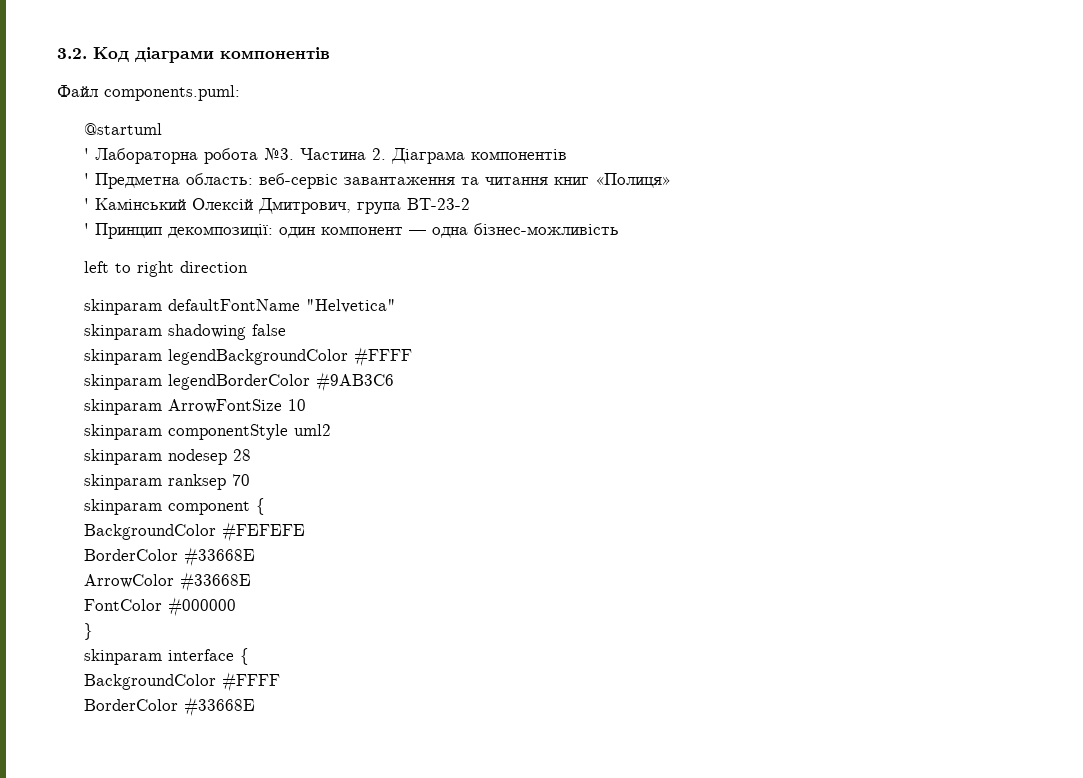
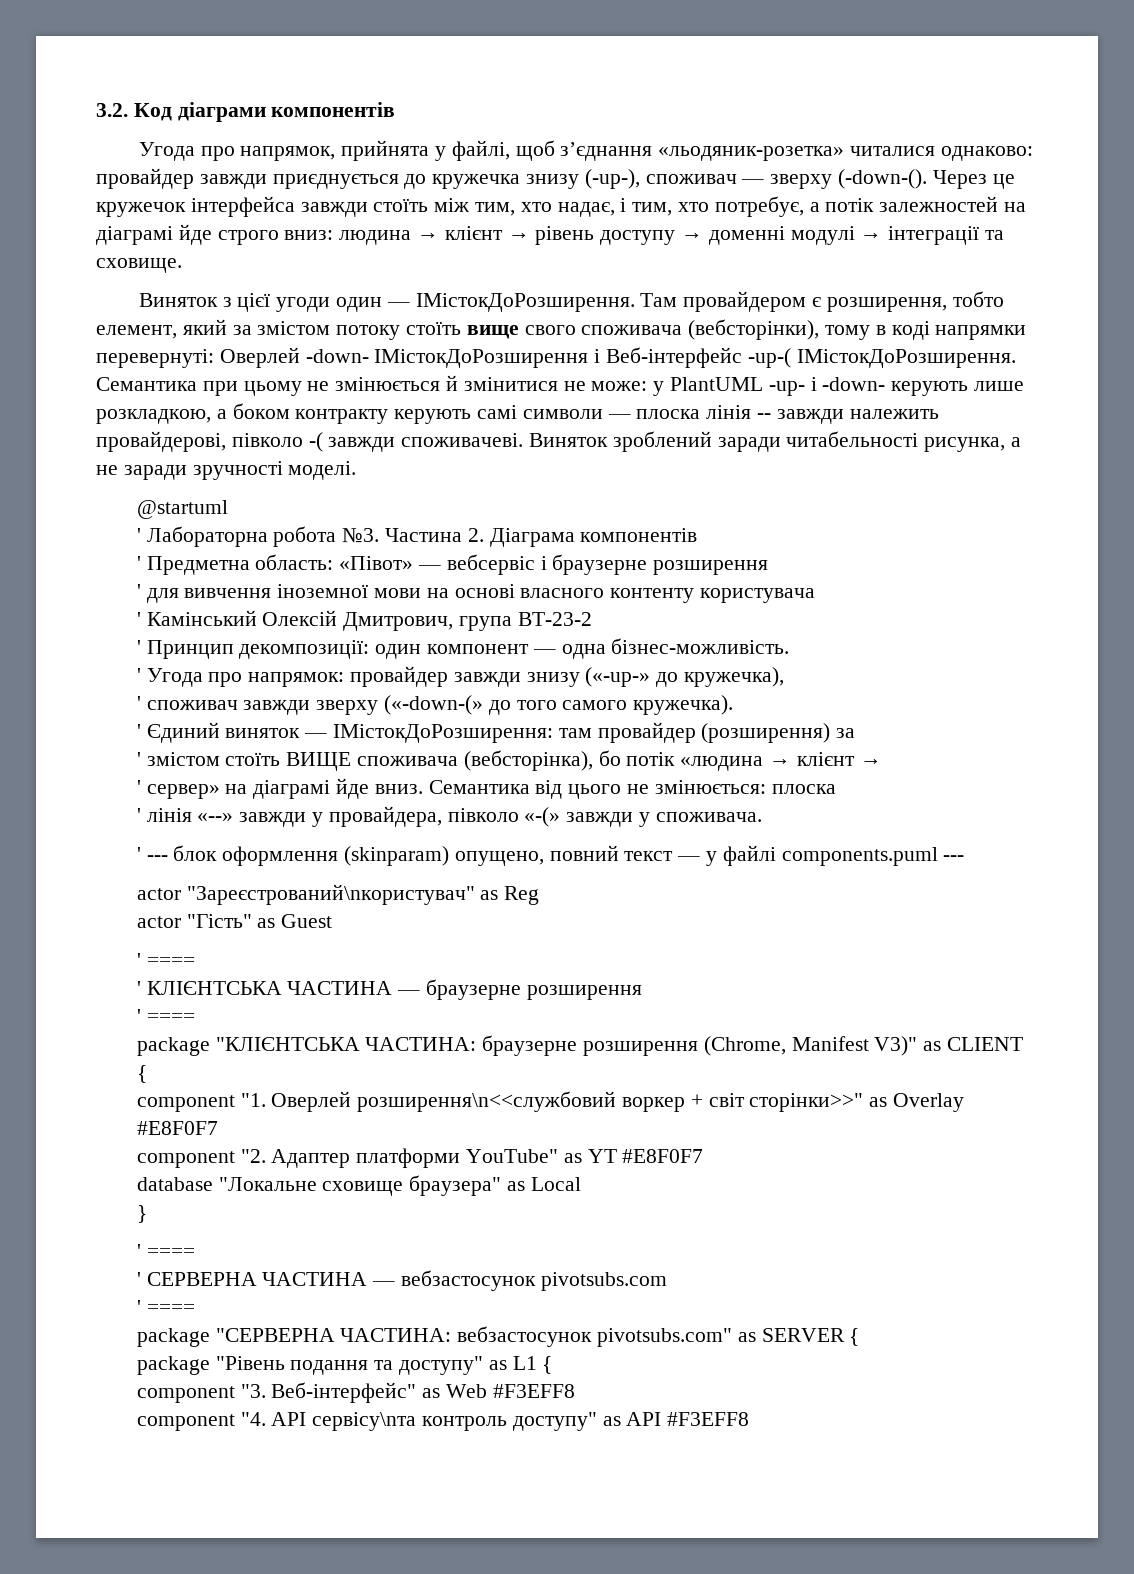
- Файл components.puml:
+ Угода про напрямок, прийнята у файлі, щоб зʼєднання «льодяник-розетка» читалися однаково: провайдер завжди приєднується до кружечка знизу (-up-), споживач — зверху (-down-(). Через це кружечок інтерфейса завжди стоїть між тим, хто надає, і тим, хто потребує, а потік залежностей на діаграмі йде строго вниз: людина → клієнт → рівень доступу → доменні модулі → інтеграції та сховище.
+ Виняток з цієї угоди один — IМістокДоРозширення. Там провайдером є розширення, тобто елемент, який за змістом потоку стоїть вище свого споживача (вебсторінки), тому в коді напрямки перевернуті: Оверлей -down- IМістокДоРозширення і Веб-інтерфейс -up-( IМістокДоРозширення. Семантика при цьому не змінюється й змінитися не може: у PlantUML -up- і -down- керують лише розкладкою, а боком контракту керують самі символи — плоска лінія -- завжди належить провайдерові, півколо -( завжди споживачеві. Виняток зроблений заради читабельності рисунка, а не заради зручності моделі.
- ' Предметна область: веб-сервіс завантаження та читання книг «Полиця»
+ ' Предметна область: «Півот» — вебсервіс і браузерне розширення
+ ' для вивчення іноземної мови на основі власного контенту користувача
- ' Принцип декомпозиції: один компонент — одна бізнес-можливість
- left to right direction
- skinparam defaultFontName "Helvetica"
- skinparam shadowing false
- skinparam legendBackgroundColor #FFFF
- skinparam legendBorderColor #9AB3C6
- skinparam ArrowFontSize 10
- skinparam componentStyle uml2
- skinparam nodesep 28
- skinparam ranksep 70
- skinparam component {
- BackgroundColor #FEFEFE
- BorderColor #33668E
- ArrowColor #33668E
- FontColor #000000
+ ' Принцип декомпозиції: один компонент — одна бізнес-можливість.
+ ' Угода про напрямок: провайдер завжди знизу («-up-» до кружечка),
+ ' споживач завжди зверху («-down-(» до того самого кружечка).
+ ' Єдиний виняток — IМістокДоРозширення: там провайдер (розширення) за
+ ' змістом стоїть ВИЩЕ споживача (вебсторінка), бо потік «людина → клієнт →
+ ' сервер» на діаграмі йде вниз. Семантика від цього не змінюється: плоска
+ ' лінія «--» завжди у провайдера, півколо «-(» завжди у споживача.
+ ' --- блок оформлення (skinparam) опущено, повний текст — у файлі components.puml ---
+ actor "Зареєстрований\nкористувач" as Reg
+ actor "Гість" as Guest
+ ' ====
+ ' КЛІЄНТСЬКА ЧАСТИНА — браузерне розширення
+ ' ====
+ package "КЛІЄНТСЬКА ЧАСТИНА: браузерне розширення (Chrome, Manifest V3)" as CLIENT {
+ component "1. Оверлей розширення\n<<службовий воркер + світ сторінки>>" as Overlay #E8F0F7
+ component "2. Адаптер платформи YouTube" as YT #E8F0F7
+ database "Локальне сховище браузера" as Local
  }
- skinparam interface {
- BackgroundColor #FFFF
- BorderColor #33668E
+ ' ====
+ ' СЕРВЕРНА ЧАСТИНА — вебзастосунок pivotsubs.com
+ ' ====
+ package "СЕРВЕРНА ЧАСТИНА: вебзастосунок pivotsubs.com" as SERVER {
+ package "Рівень подання та доступу" as L1 {
+ component "3. Веб-інтерфейс" as Web #F3EFF8
+ component "4. API сервісу\nта контроль доступу" as API #F3EFF8

